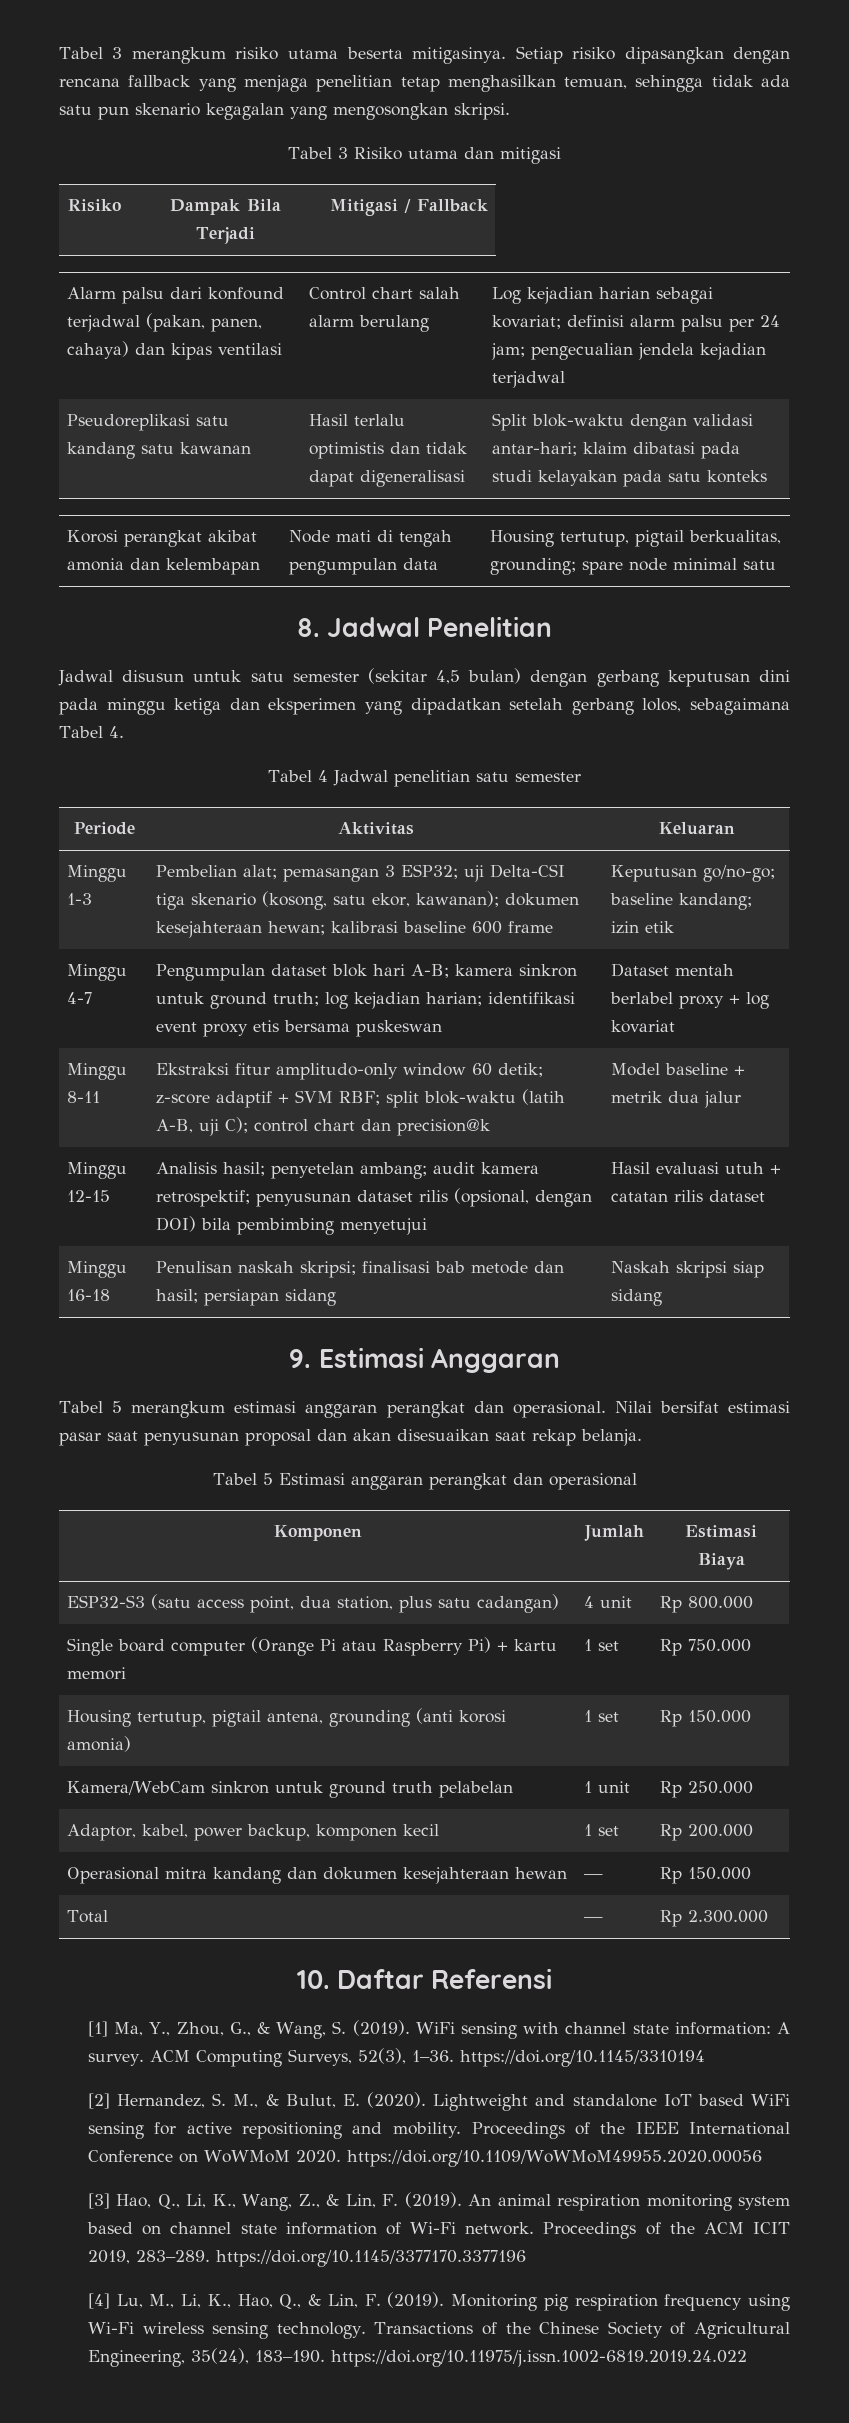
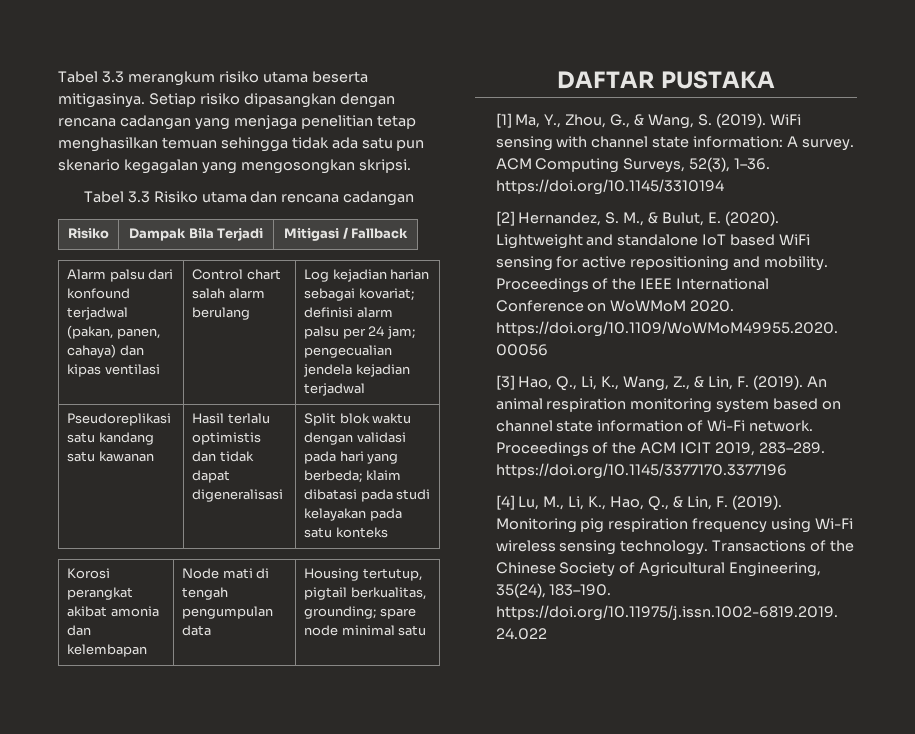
- Tabel 3 merangkum risiko utama beserta mitigasinya.
+ Tabel 3.3 merangkum risiko utama beserta mitigasinya.
- Setiap risiko dipasangkan dengan rencana fallback yang menjaga penelitian tetap menghasilkan temuan, sehingga tidak ada satu pun skenario kegagalan yang mengosongkan skripsi.
+ Setiap risiko dipasangkan dengan rencana cadangan yang menjaga penelitian tetap menghasilkan temuan sehingga tidak ada satu pun skenario kegagalan yang mengosongkan skripsi.
- Tabel 3 Risiko utama dan mitigasi
+ Tabel 3.3 Risiko utama dan rencana cadangan
- Pseudoreplikasi satu kandang satu kawanan | Hasil terlalu optimistis dan tidak dapat digeneralisasi | Split blok-waktu dengan validasi antar-hari; klaim dibatasi pada studi kelayakan pada satu konteks
+ Pseudoreplikasi satu kandang satu kawanan | Hasil terlalu optimistis dan tidak dapat digeneralisasi | Split blok waktu dengan validasi pada hari yang berbeda; klaim dibatasi pada studi kelayakan pada satu konteks
- 8. Jadwal Penelitian
- Jadwal disusun untuk satu semester (sekitar 4,5 bulan) dengan gerbang keputusan dini pada minggu ketiga dan eksperimen yang dipadatkan setelah gerbang lolos, sebagaimana Tabel 4.
- Tabel 4 Jadwal penelitian satu semester
- Periode | Aktivitas | Keluaran
- Minggu 1-3 | Pembelian alat; pemasangan 3 ESP32; uji Delta-CSI tiga skenario (kosong, satu ekor, kawanan); dokumen kesejahteraan hewan; kalibrasi baseline 600 frame | Keputusan go/no-go; baseline kandang; izin etik
- Minggu 4-7 | Pengumpulan dataset blok hari A-B; kamera sinkron untuk ground truth; log kejadian harian; identifikasi event proxy etis bersama puskeswan | Dataset mentah berlabel proxy + log kovariat
- Minggu 8-11 | Ekstraksi fitur amplitudo-only window 60 detik; z-score adaptif + SVM RBF; split blok-waktu (latih A-B, uji C); control chart dan precision@k | Model baseline + metrik dua jalur
- Minggu 12-15 | Analisis hasil; penyetelan ambang; audit kamera retrospektif; penyusunan dataset rilis (opsional, dengan DOI) bila pembimbing menyetujui | Hasil evaluasi utuh + catatan rilis dataset
- Minggu 16-18 | Penulisan naskah skripsi; finalisasi bab metode dan hasil; persiapan sidang | Naskah skripsi siap sidang
- 9. Estimasi Anggaran
- Tabel 5 merangkum estimasi anggaran perangkat dan operasional. Nilai bersifat estimasi pasar saat penyusunan proposal dan akan disesuaikan saat rekap belanja.
- Tabel 5 Estimasi anggaran perangkat dan operasional
- Komponen | Jumlah | Estimasi Biaya
- ESP32-S3 (satu access point, dua station, plus satu cadangan) | 4 unit | Rp 800.000
- Single board computer (Orange Pi atau Raspberry Pi) + kartu memori | 1 set | Rp 750.000
- Housing tertutup, pigtail antena, grounding (anti korosi amonia) | 1 set | Rp 150.000
- Kamera/WebCam sinkron untuk ground truth pelabelan | 1 unit | Rp 250.000
- Adaptor, kabel, power backup, komponen kecil | 1 set | Rp 200.000
- Operasional mitra kandang dan dokumen kesejahteraan hewan | — | Rp 150.000
- Total | — | Rp 2.300.000
- 10. Daftar Referensi
+ DAFTAR PUSTAKA

